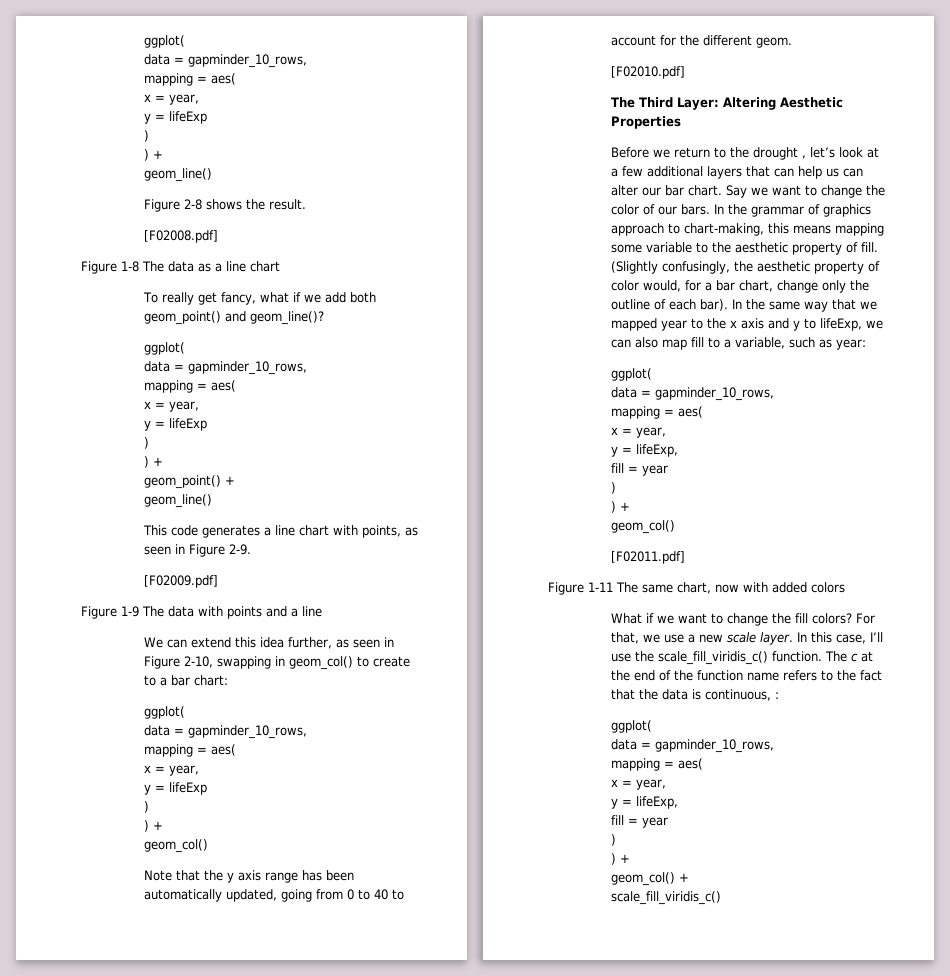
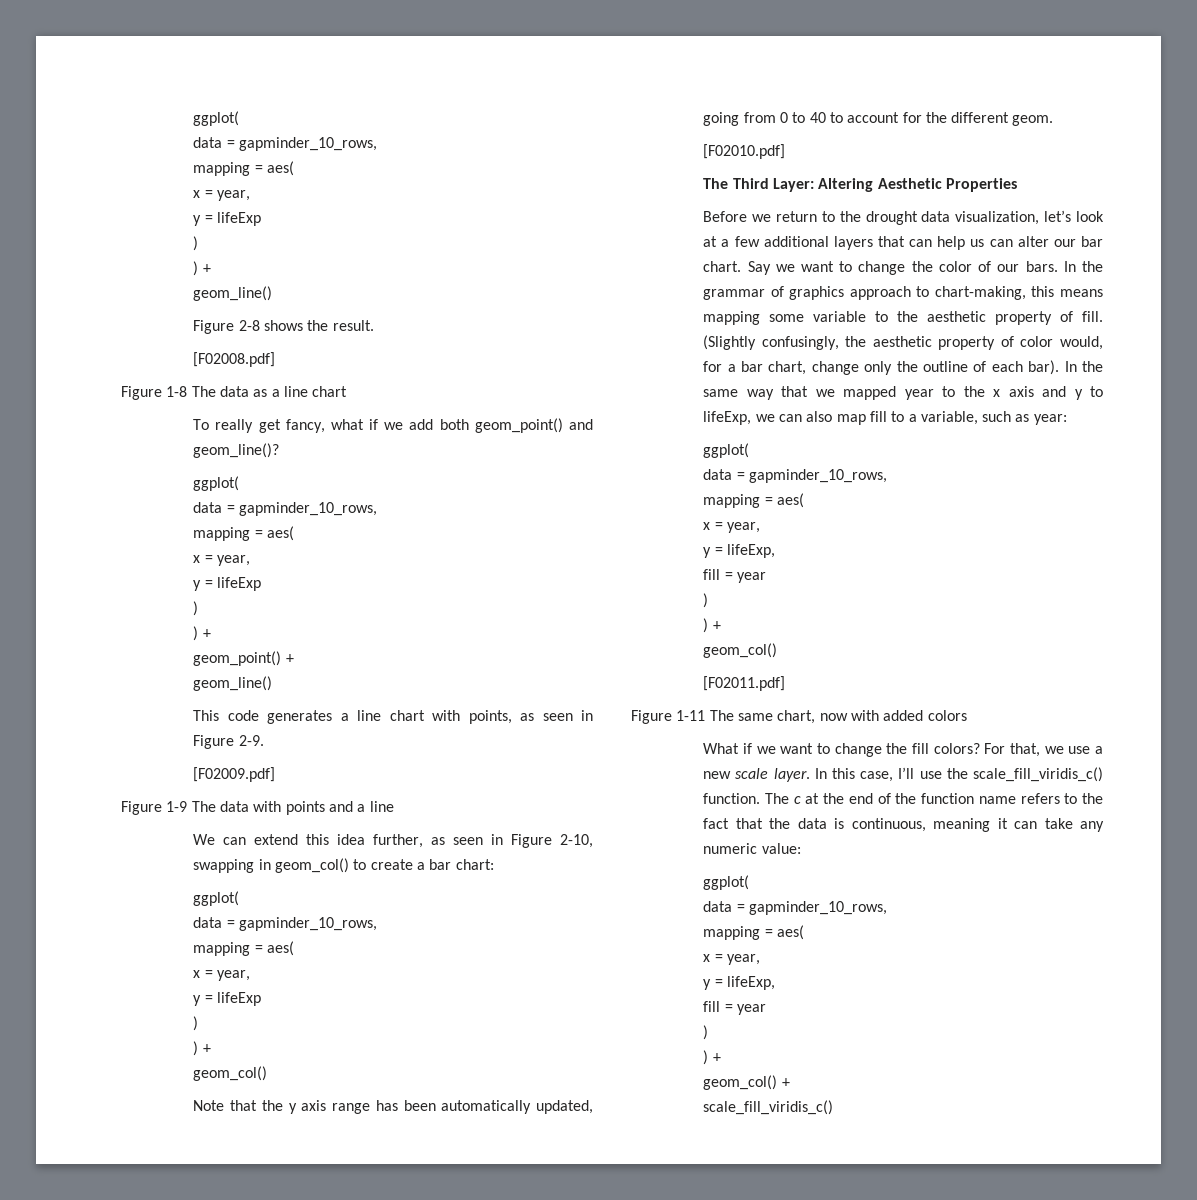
- We can extend this idea further, as seen in Figure 2-10, swapping in geom_col() to create to a bar chart:
+ We can extend this idea further, as seen in Figure 2-10, swapping in geom_col() to create a bar chart:
- Before we return to the drought , let’s look at a few additional layers that can help us can alter our bar chart.
+ Before we return to the drought data visualization, let’s look at a few additional layers that can help us can alter our bar chart.
- The c at the end of the function name refers to the fact that the data is continuous, :
+ The c at the end of the function name refers to the fact that the data is continuous, meaning it can take any numeric value:

